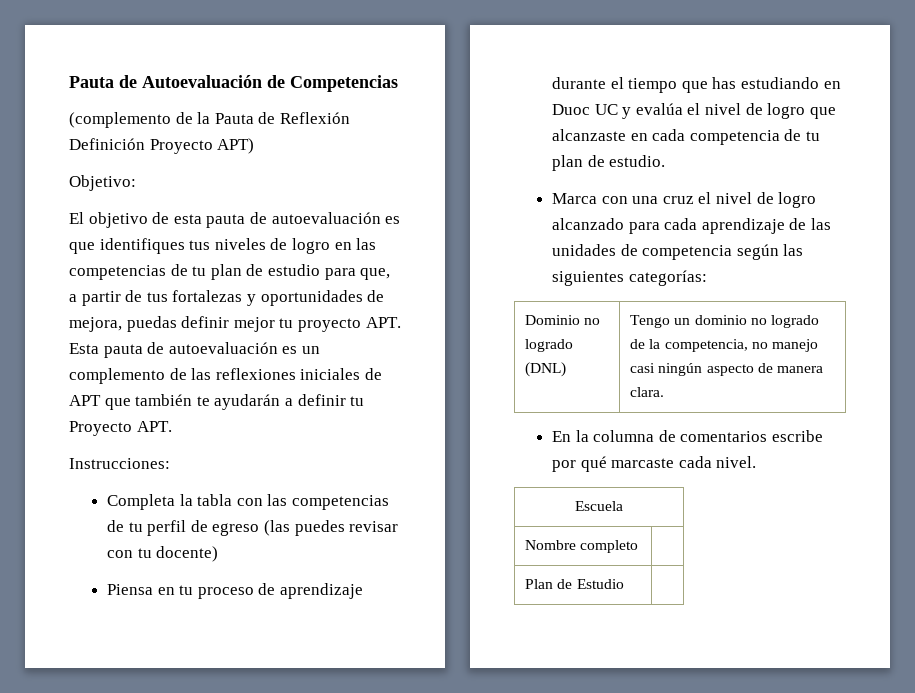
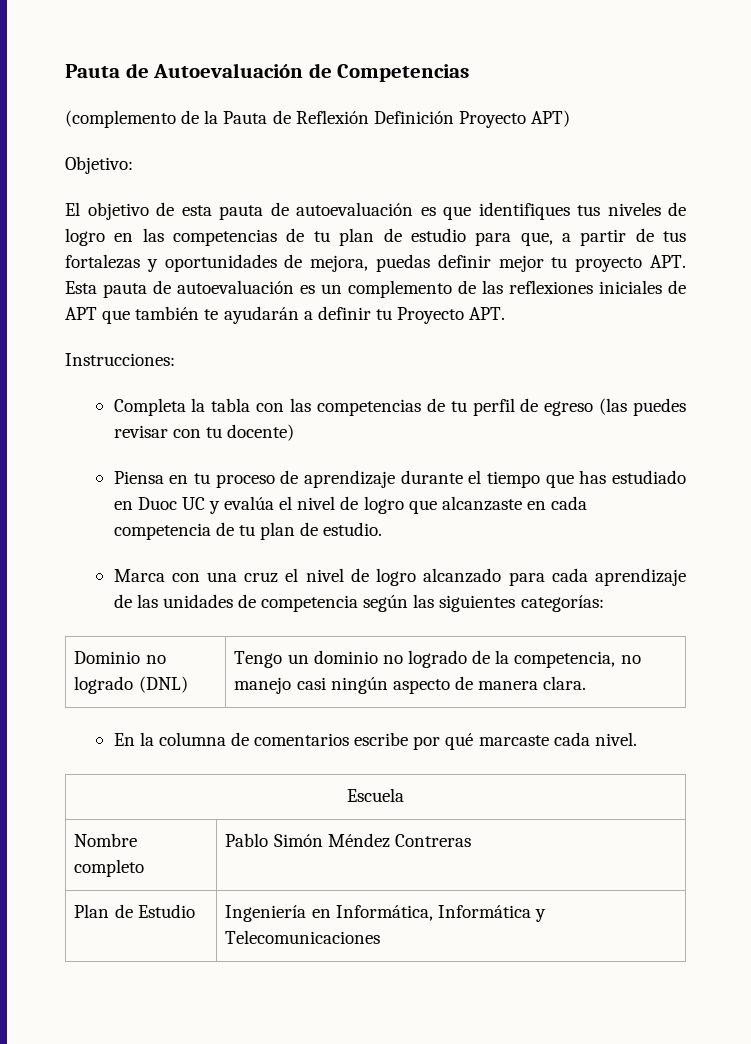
- Piensa en tu proceso de aprendizaje durante el tiempo que has estudiando en Duoc UC y evalúa el nivel de logro que alcanzaste en cada competencia de tu plan de estudio.
+ Piensa en tu proceso de aprendizaje durante el tiempo que has estudiado en Duoc UC y evalúa el nivel de logro que alcanzaste en cada competencia de tu plan de estudio.
- Nombre completo |
+ Nombre completo | Pablo Simón Méndez Contreras
- Plan de Estudio |
+ Plan de Estudio | Ingeniería en Informática, Informática y Telecomunicaciones

